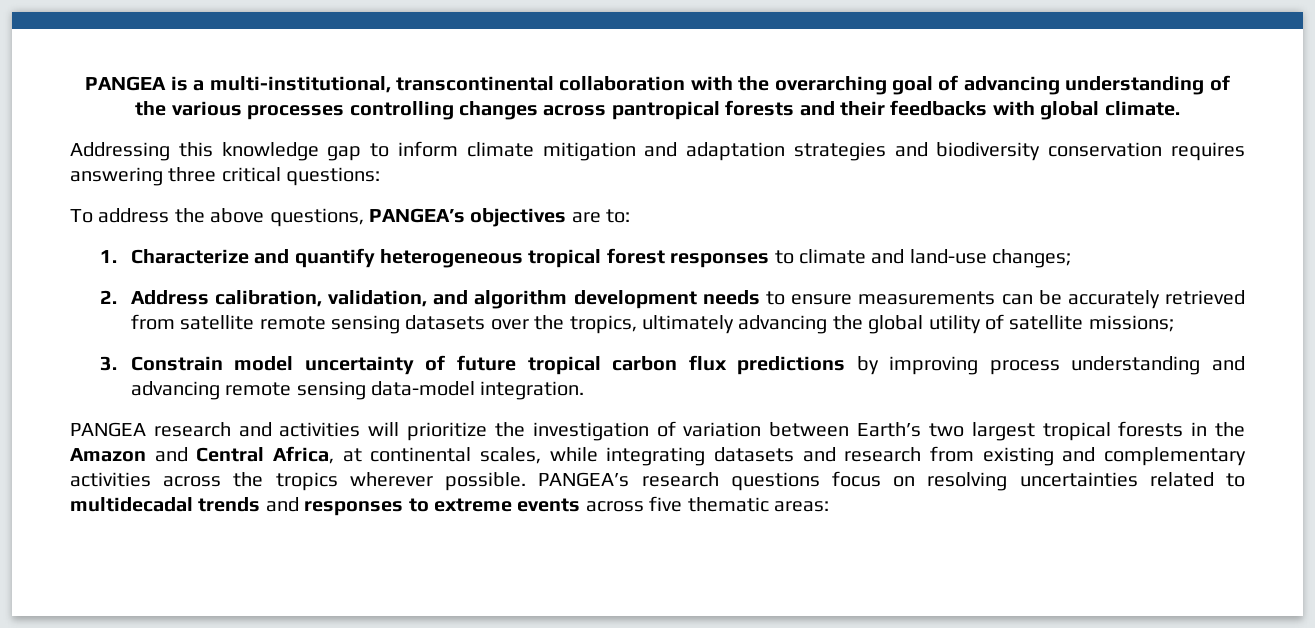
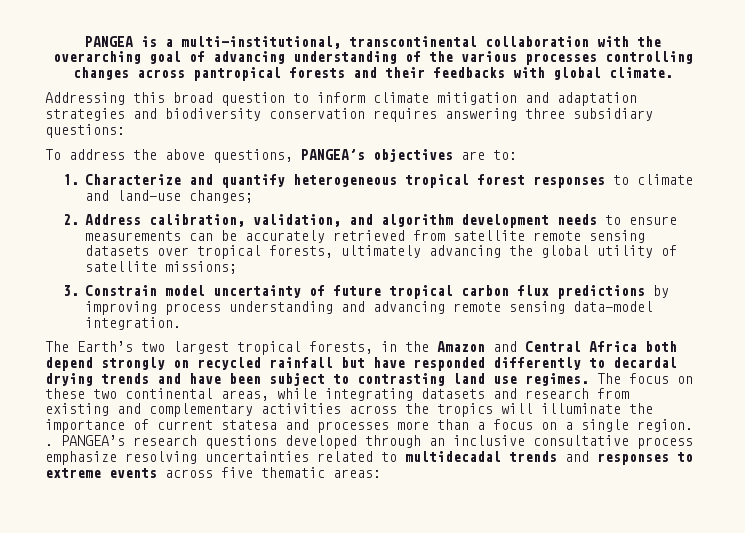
- Addressing this knowledge gap to inform climate mitigation and adaptation strategies and biodiversity conservation requires answering three critical questions:
+ Addressing this broad question to inform climate mitigation and adaptation strategies and biodiversity conservation requires answering three subsidiary questions:
- 2. Address calibration, validation, and algorithm development needs to ensure measurements can be accurately retrieved from satellite remote sensing datasets over the tropics, ultimately advancing the global utility of satellite missions;
+ 2. Address calibration, validation, and algorithm development needs to ensure measurements can be accurately retrieved from satellite remote sensing datasets over tropical forests, ultimately advancing the global utility of satellite missions;
- PANGEA research and activities will prioritize the investigation of variation between Earth’s two largest tropical forests in the Amazon and Central Africa, at continental scales, while integrating datasets and research from existing and complementary activities across the tropics wherever possible. PANGEA’s research questions focus on resolving uncertainties related to multidecadal trends and responses to extreme events across five thematic areas:
+ The Earth’s two largest tropical forests, in the Amazon and Central Africa both depend strongly on recycled rainfall but have responded differently to decardal drying trends and have been subject to contrasting land use regimes. The focus on these two continental areas, while integrating datasets and research from existing and complementary activities across the tropics will illuminate the importance of current statesa and processes more than a focus on a single region. . PANGEA’s research questions developed through an inclusive consultative process emphasize resolving uncertainties related to multidecadal trends and responses to extreme events across five thematic areas:

